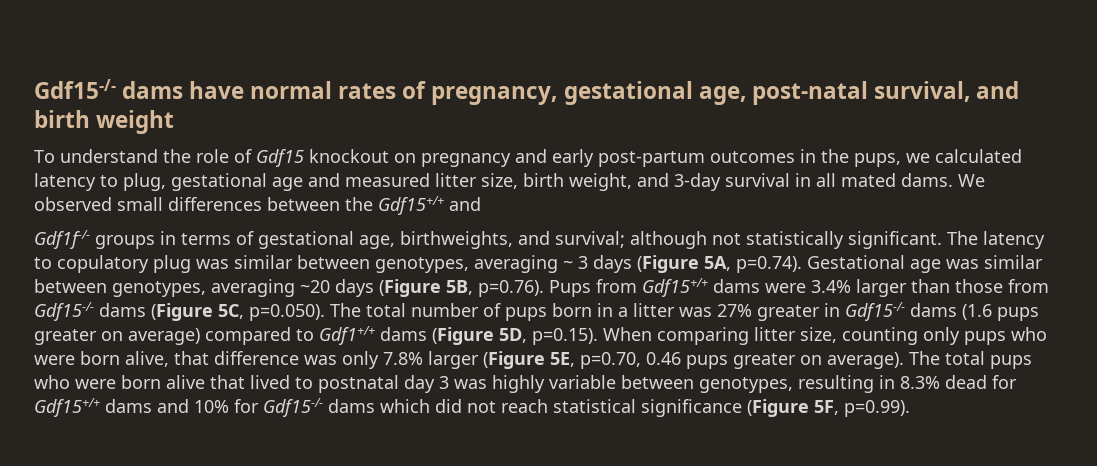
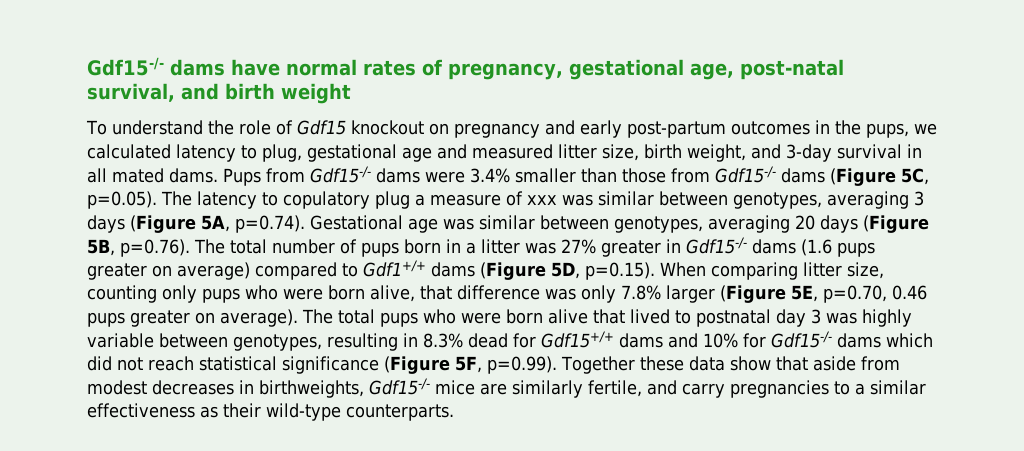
- We observed small differences between the Gdf15+/+ and
- Gdf1f-/- groups in terms of gestational age, birthweights, and survival; although not statistically significant. The latency to copulatory plug was similar between genotypes, averaging ~ 3 days (Figure 5A, p=0.74). Gestational age was similar between genotypes, averaging ~20 days (Figure 5B, p=0.76). Pups from Gdf15+/+ dams were 3.4% larger than those from Gdf15-/- dams (Figure 5C, p=0.050). The total number of pups born in a litter was 27% greater in Gdf15-/- dams (1.6 pups greater on average) compared to Gdf1+/+ dams (Figure 5D, p=0.15). When comparing litter size, counting only pups who were born alive, that difference was only 7.8% larger (Figure 5E, p=0.70, 0.46 pups greater on average).
+ Pups from Gdf15-/- dams were 3.4% smaller than those from Gdf15-/- dams (Figure 5C, p=0.05). The latency to copulatory plug a measure of xxx was similar between genotypes, averaging 3 days (Figure 5A, p=0.74). Gestational age was similar between genotypes, averaging 20 days (Figure 5B, p=0.76). The total number of pups born in a litter was 27% greater in Gdf15-/- dams (1.6 pups greater on average) compared to Gdf1+/+ dams (Figure 5D, p=0.15). When comparing litter size, counting only pups who were born alive, that difference was only 7.8% larger (Figure 5E, p=0.70, 0.46 pups greater on average).
- The total pups who were born alive that lived to postnatal day 3 was highly variable between genotypes, resulting in 8.3% dead for Gdf15+/+ dams and 10% for Gdf15-/- dams which did not reach statistical significance (Figure 5F, p=0.99).
+ The total pups who were born alive that lived to postnatal day 3 was highly variable between genotypes, resulting in 8.3% dead for Gdf15+/+ dams and 10% for Gdf15-/- dams which did not reach statistical significance (Figure 5F, p=0.99). Together these data show that aside from modest decreases in birthweights, Gdf15-/- mice are similarly fertile, and carry pregnancies to a similar effectiveness as their wild-type counterparts.

